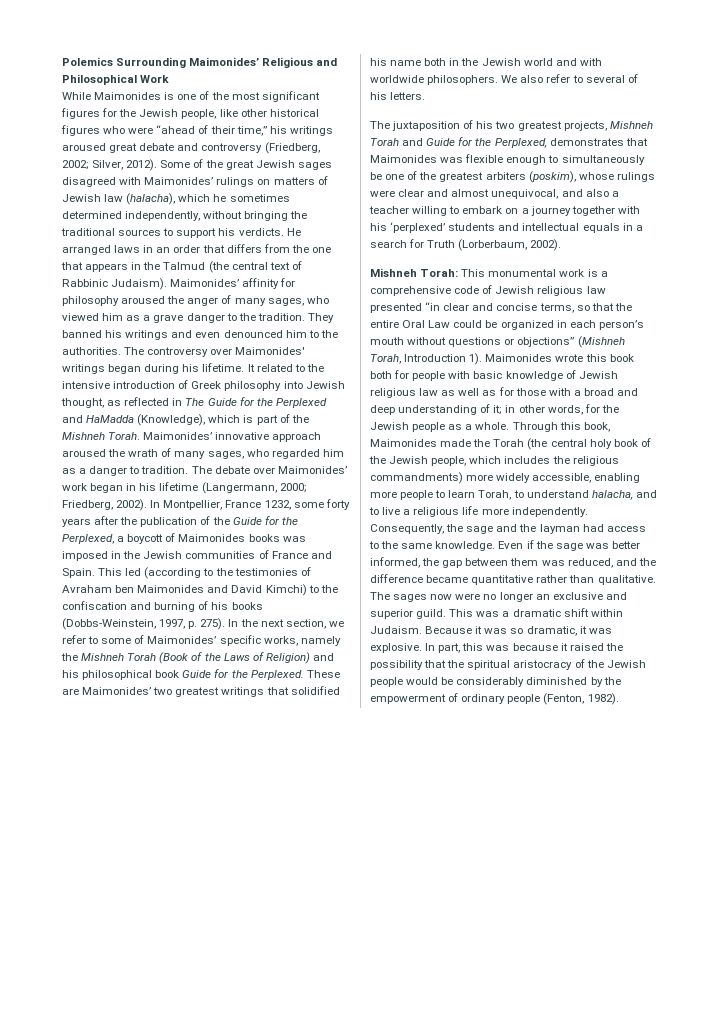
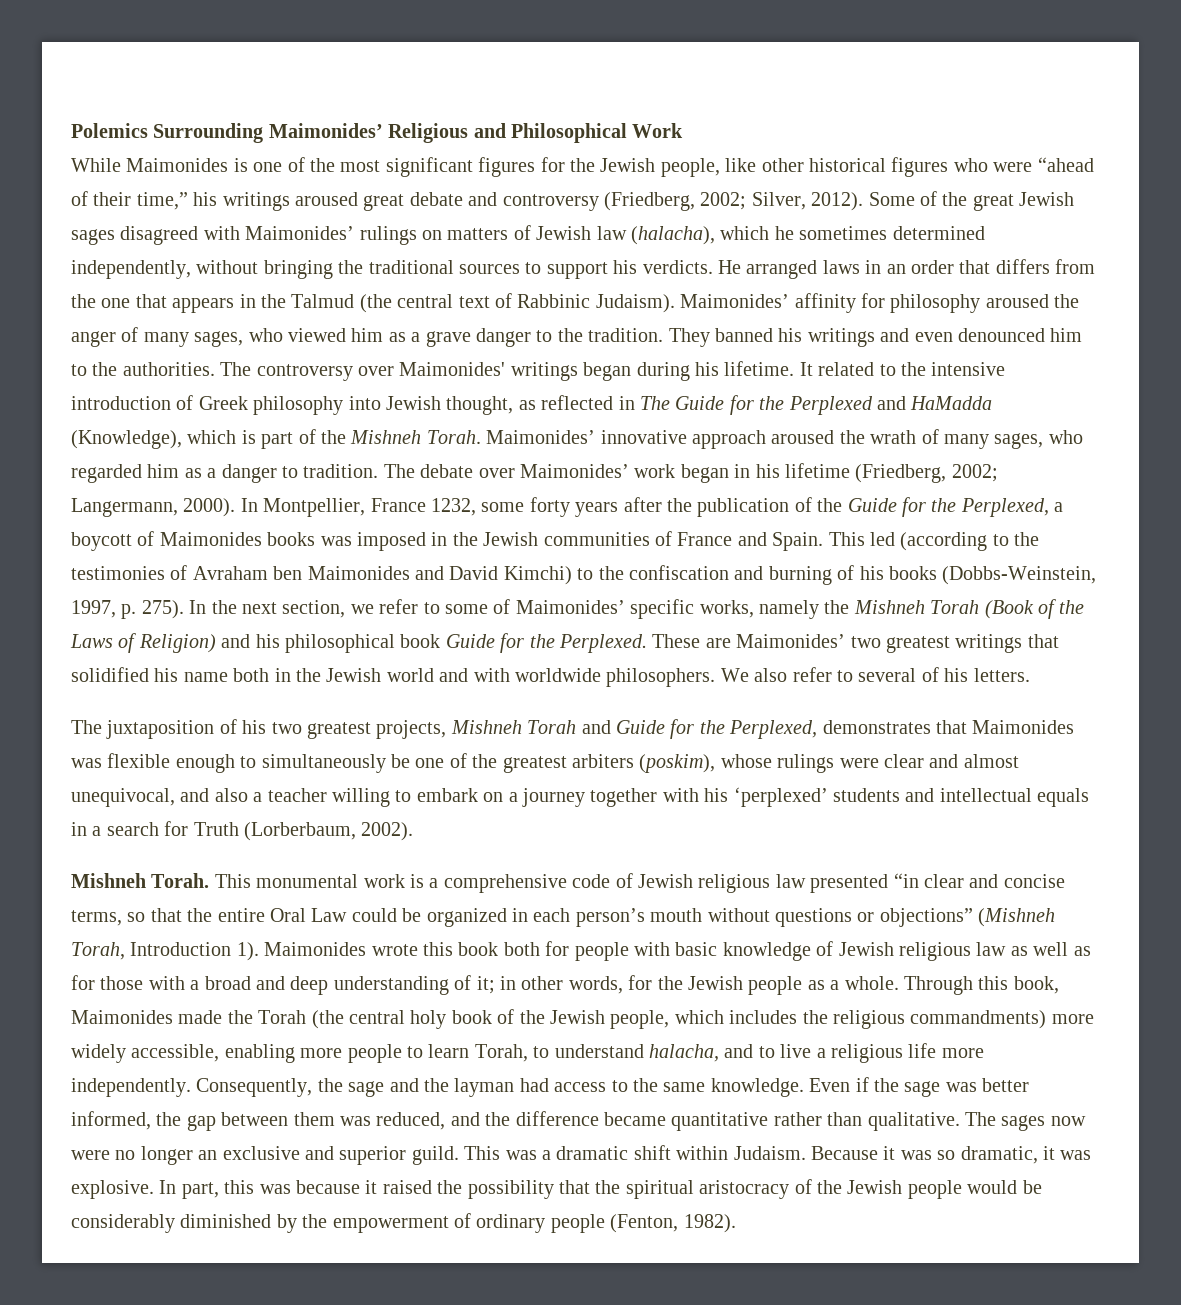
- The debate over Maimonides’ work began in his lifetime (Langermann, 2000; Friedberg, 2002).
+ The debate over Maimonides’ work began in his lifetime (Friedberg, 2002; Langermann, 2000).
- Mishneh Torah: This monumental work is a comprehensive code of Jewish religious law presented “in clear and concise terms, so that the entire Oral Law could be organized in each person’s mouth without questions or objections” (Mishneh Torah, Introduction 1).
+ Mishneh Torah. This monumental work is a comprehensive code of Jewish religious law presented “in clear and concise terms, so that the entire Oral Law could be organized in each person’s mouth without questions or objections” (Mishneh Torah, Introduction 1).

